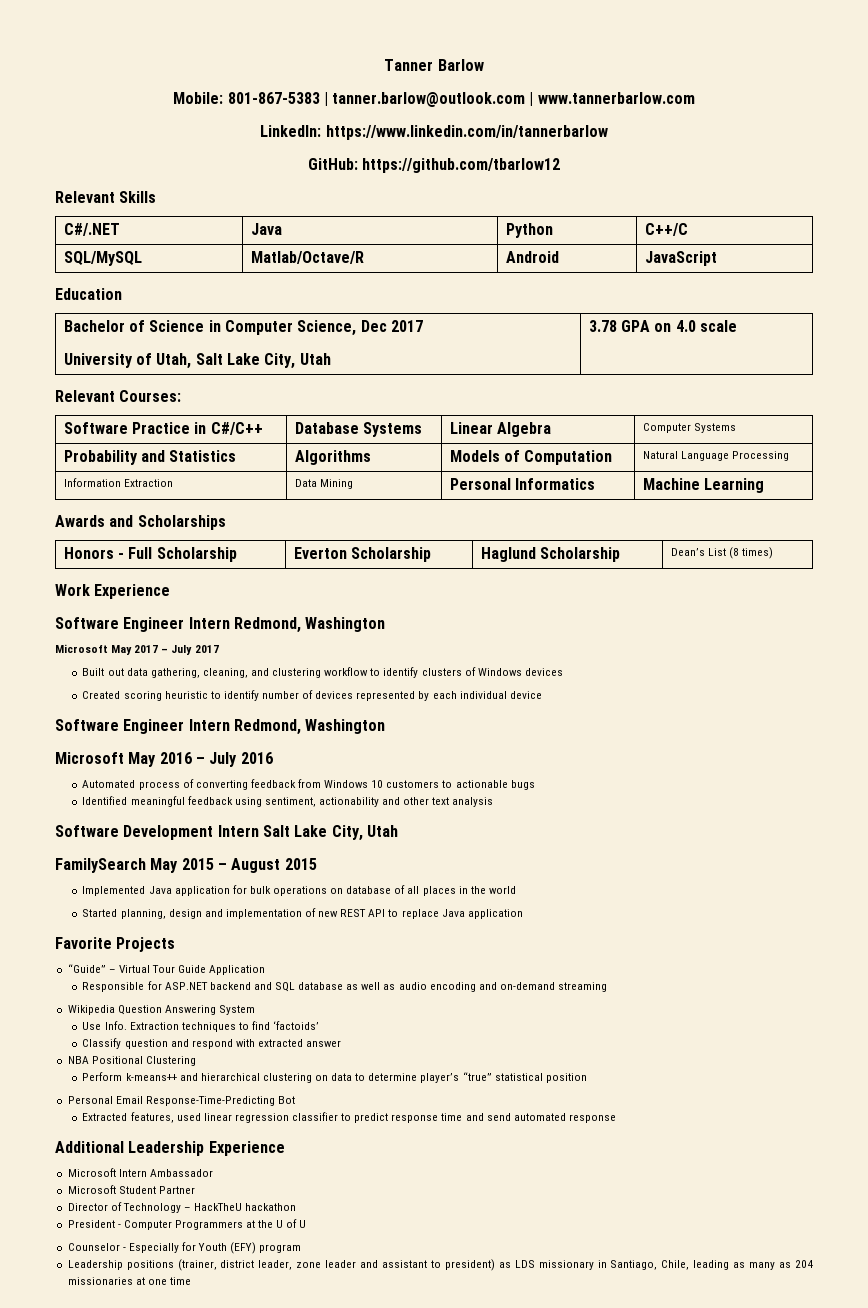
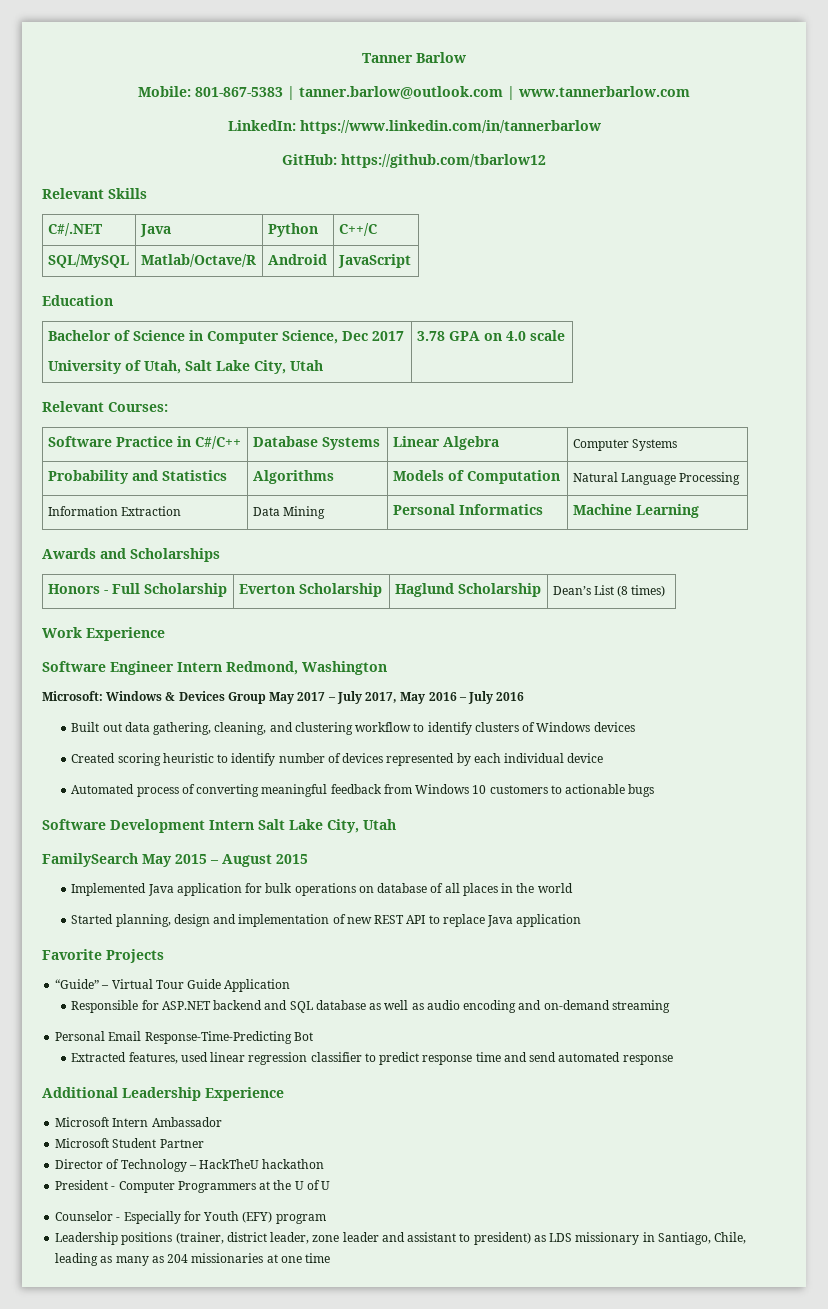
- Microsoft May 2017 – July 2017
+ Microsoft: Windows & Devices Group May 2017 – July 2017, May 2016 – July 2016
  Created scoring heuristic to identify number of devices represented by each individual device
- Software Engineer Intern Redmond, Washington
- Microsoft May 2016 – July 2016
- Automated process of converting feedback from Windows 10 customers to actionable bugs
+ Automated process of converting meaningful feedback from Windows 10 customers to actionable bugs
- Identified meaningful feedback using sentiment, actionability and other text analysis
- Wikipedia Question Answering System
- Use Info. Extraction techniques to find ‘factoids’
- Classify question and respond with extracted answer
- NBA Positional Clustering
- Perform k-means++ and hierarchical clustering on data to determine player’s “true” statistical position

